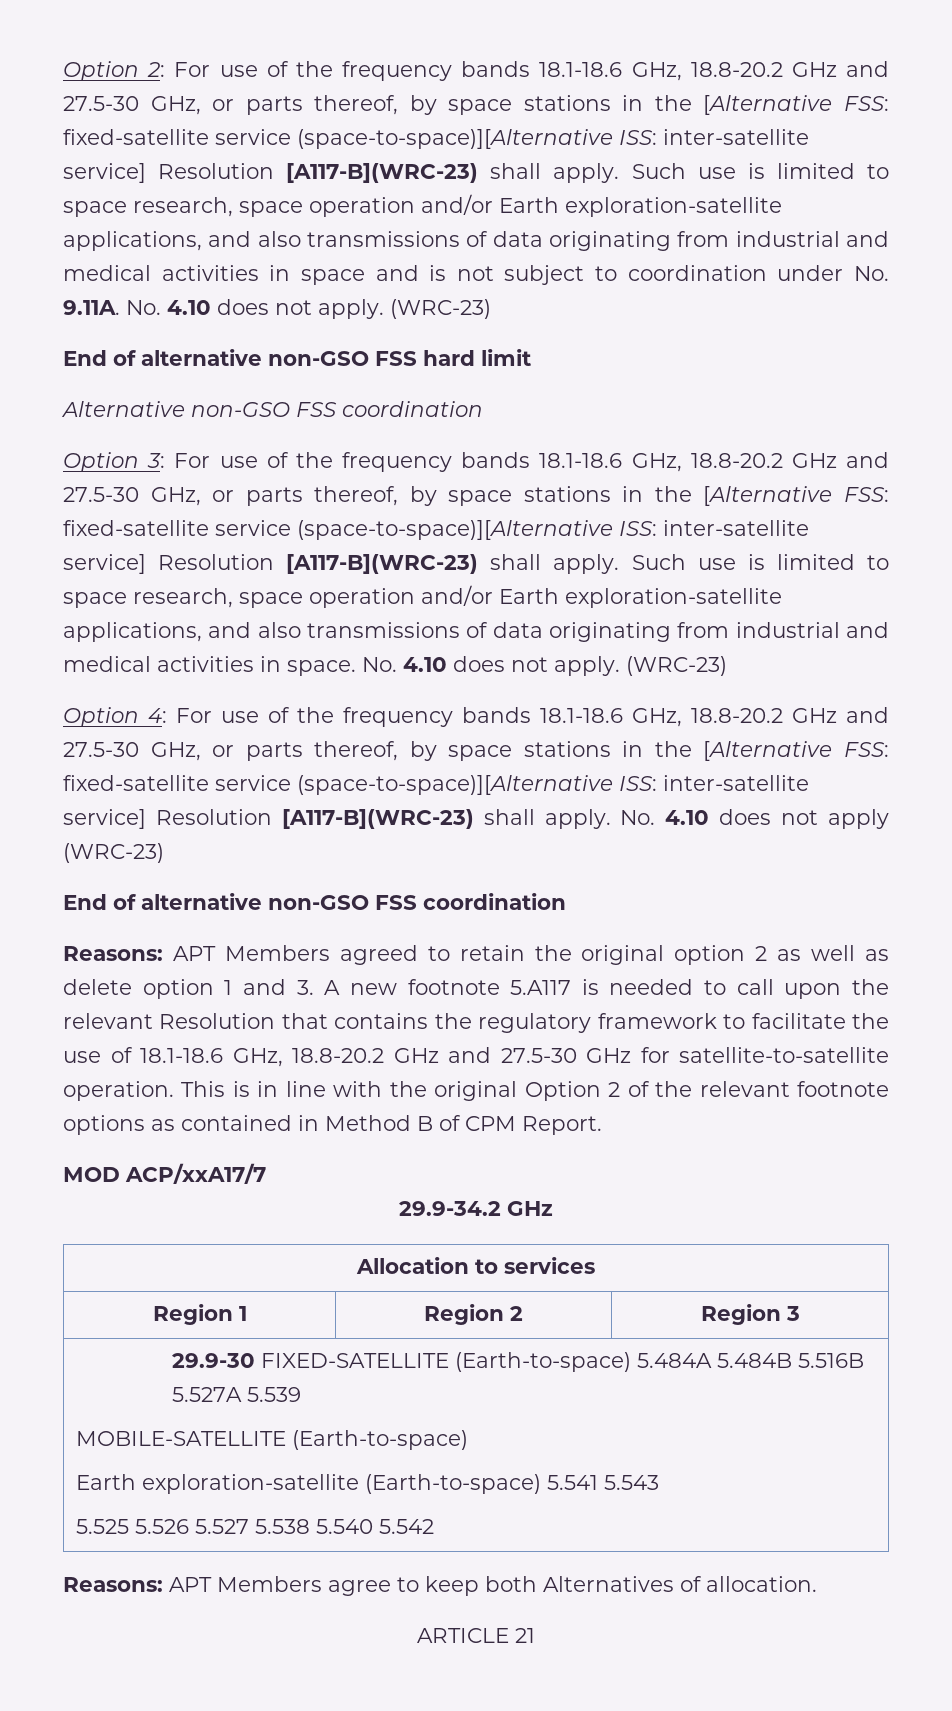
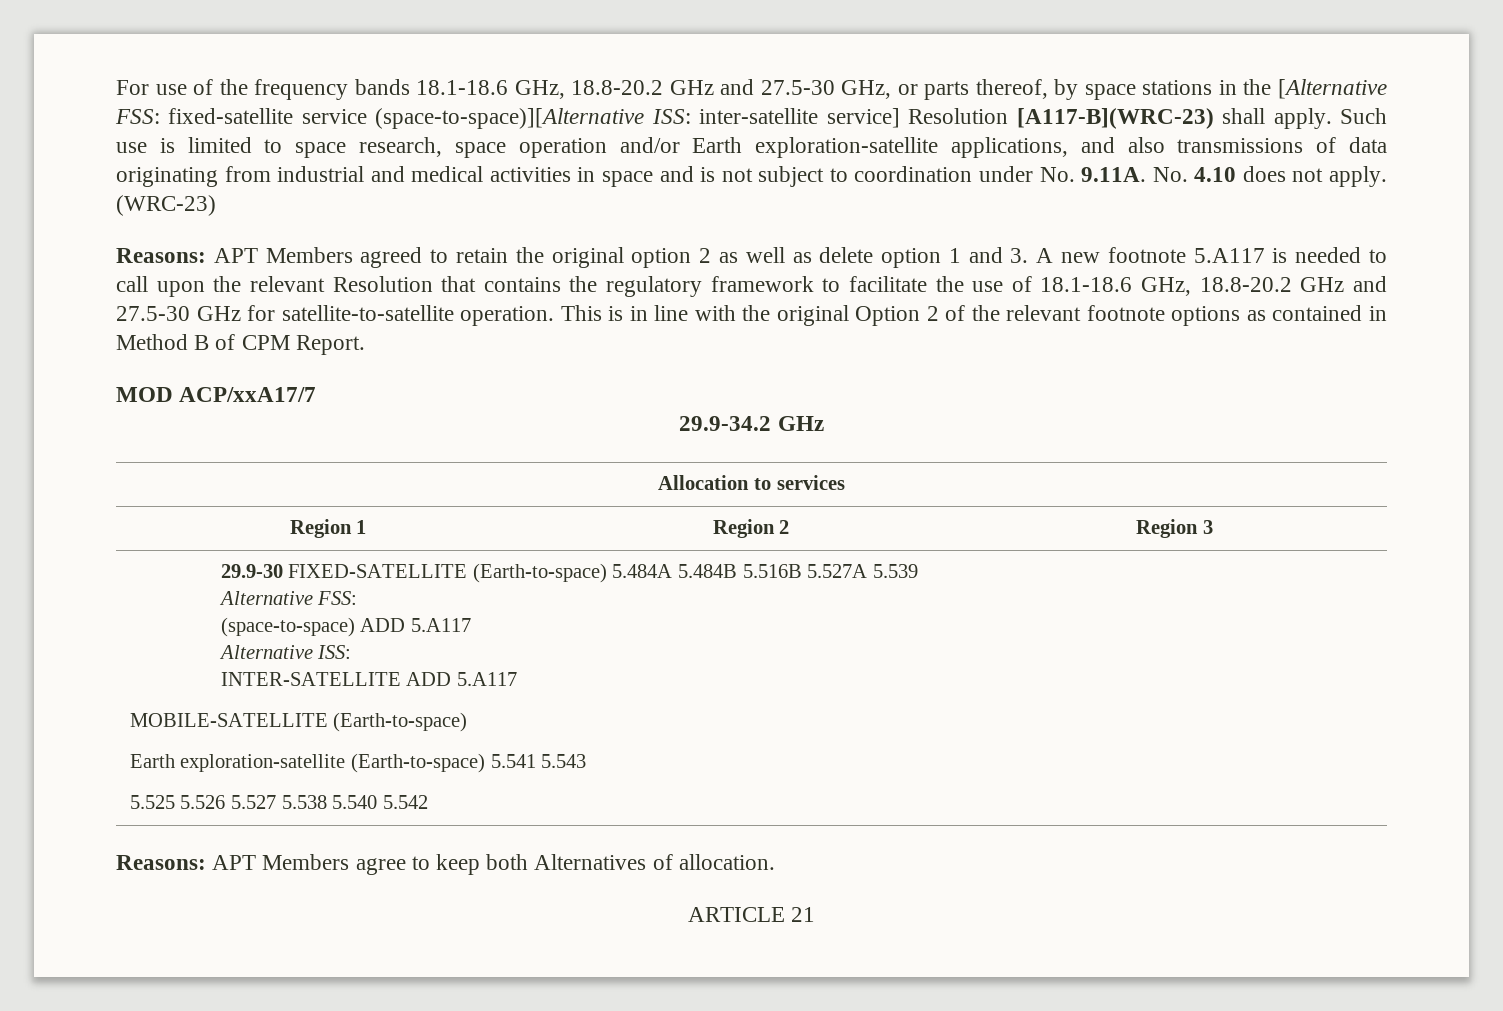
- Option 2: For use of the frequency bands 18.1-18.6 GHz, 18.8-20.2 GHz and 27.5-30 GHz, or parts thereof, by space stations in the [Alternative FSS: fixed-satellite service (space-to-space)][Alternative ISS: inter-satellite service] Resolution [A117-B](WRC-23) shall apply.
+ For use of the frequency bands 18.1-18.6 GHz, 18.8-20.2 GHz and 27.5-30 GHz, or parts thereof, by space stations in the [Alternative FSS: fixed-satellite service (space-to-space)][Alternative ISS: inter-satellite service] Resolution [A117-B](WRC-23) shall apply.
- End of alternative non-GSO FSS hard limit
- Alternative non-GSO FSS coordination
- Option 3: For use of the frequency bands 18.1-18.6 GHz, 18.8-20.2 GHz and 27.5-30 GHz, or parts thereof, by space stations in the [Alternative FSS: fixed-satellite service (space-to-space)][Alternative ISS: inter-satellite service] Resolution [A117-B](WRC-23) shall apply. Such use is limited to space research, space operation and/or Earth exploration-satellite applications, and also transmissions of data originating from industrial and medical activities in space. No. 4.10 does not apply. (WRC-23)
- Option 4: For use of the frequency bands 18.1-18.6 GHz, 18.8-20.2 GHz and 27.5-30 GHz, or parts thereof, by space stations in the [Alternative FSS: fixed-satellite service (space-to-space)][Alternative ISS: inter-satellite service] Resolution [A117-B](WRC-23) shall apply. No. 4.10 does not apply (WRC-23)
- End of alternative non-GSO FSS coordination
  29.9-30 FIXED-SATELLITE (Earth-to-space) 5.484A 5.484B 5.516B 5.527A 5.539
+ Alternative FSS:
+ (space-to-space) ADD 5.A117
+ Alternative ISS:
+ INTER-SATELLITE ADD 5.A117

